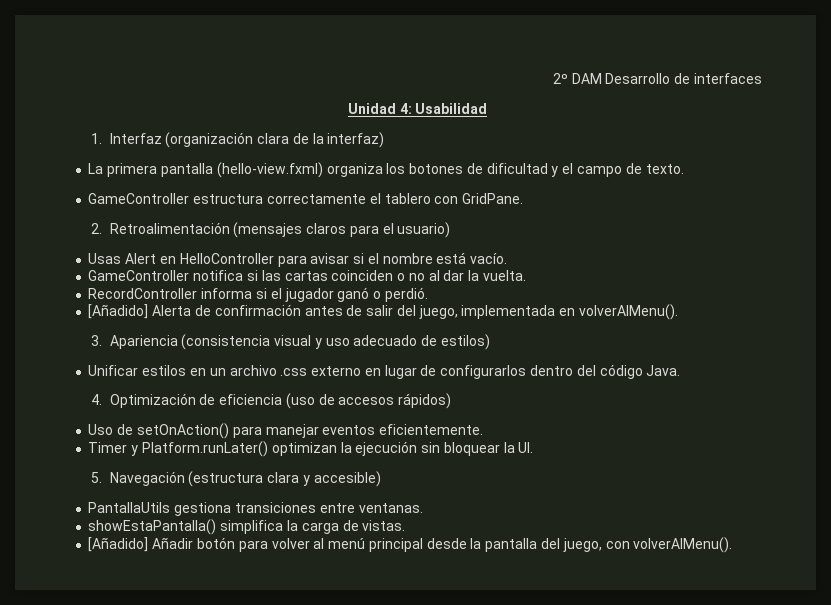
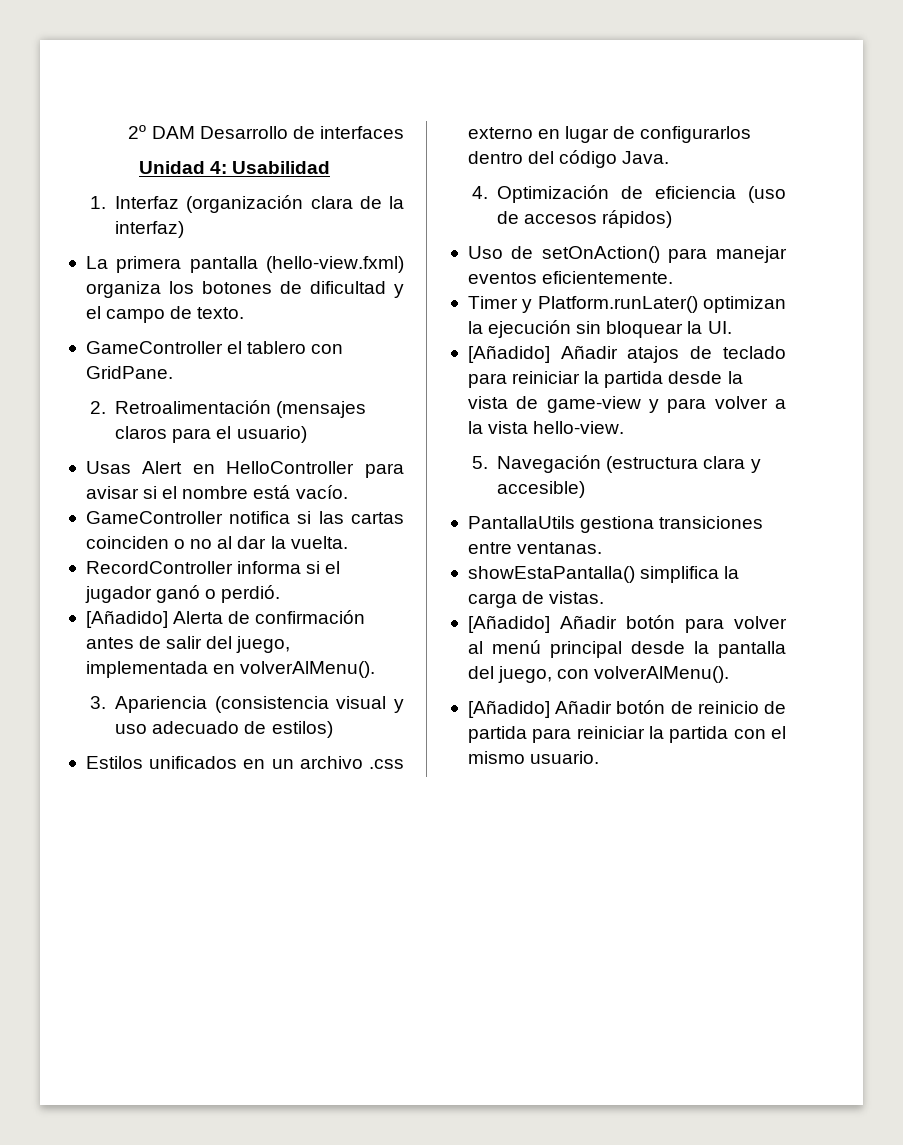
- GameController estructura correctamente el tablero con GridPane.
+ GameController el tablero con GridPane.
- Unificar estilos en un archivo .css externo en lugar de configurarlos dentro del código Java.
+ Estilos unificados en un archivo .css externo en lugar de configurarlos dentro del código Java.
+ [Añadido] Añadir atajos de teclado para reiniciar la partida desde la vista de game-view y para volver a la vista hello-view.
+ [Añadido] Añadir botón de reinicio de partida para reiniciar la partida con el mismo usuario.

